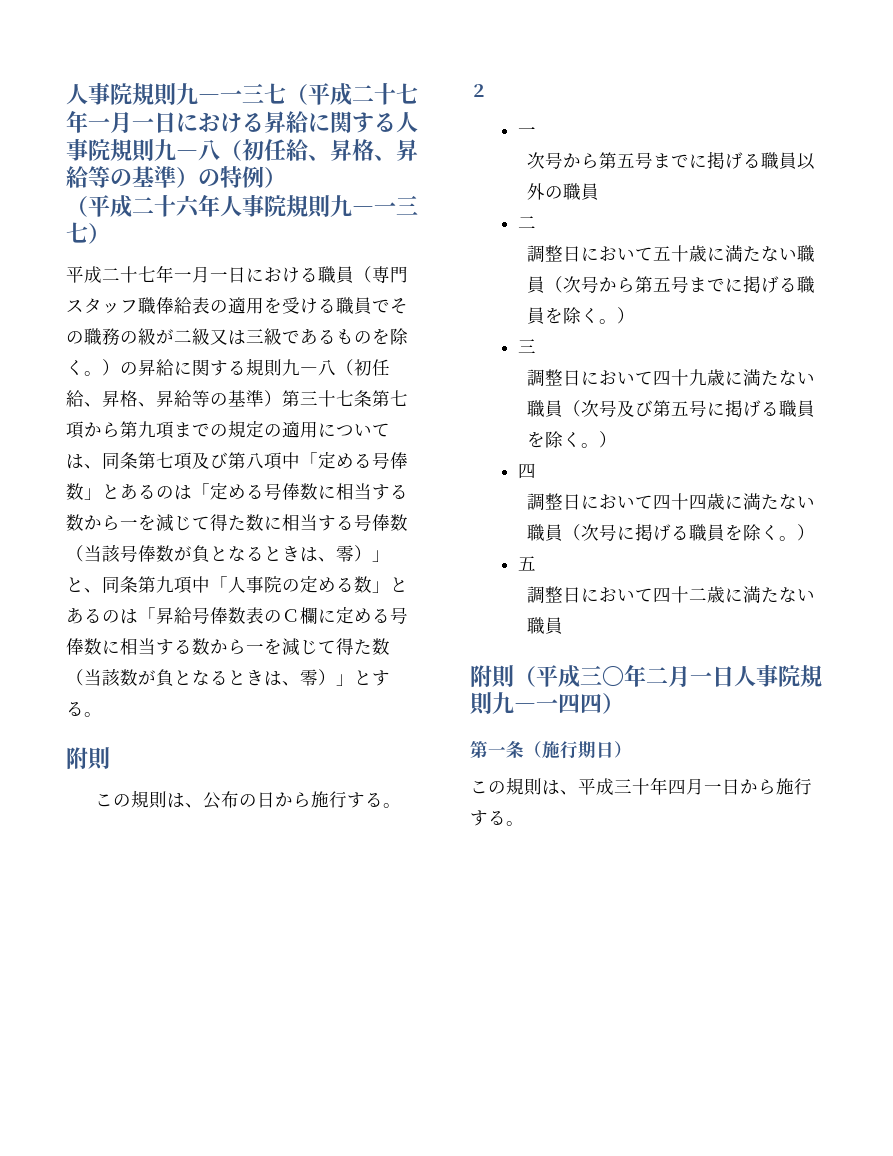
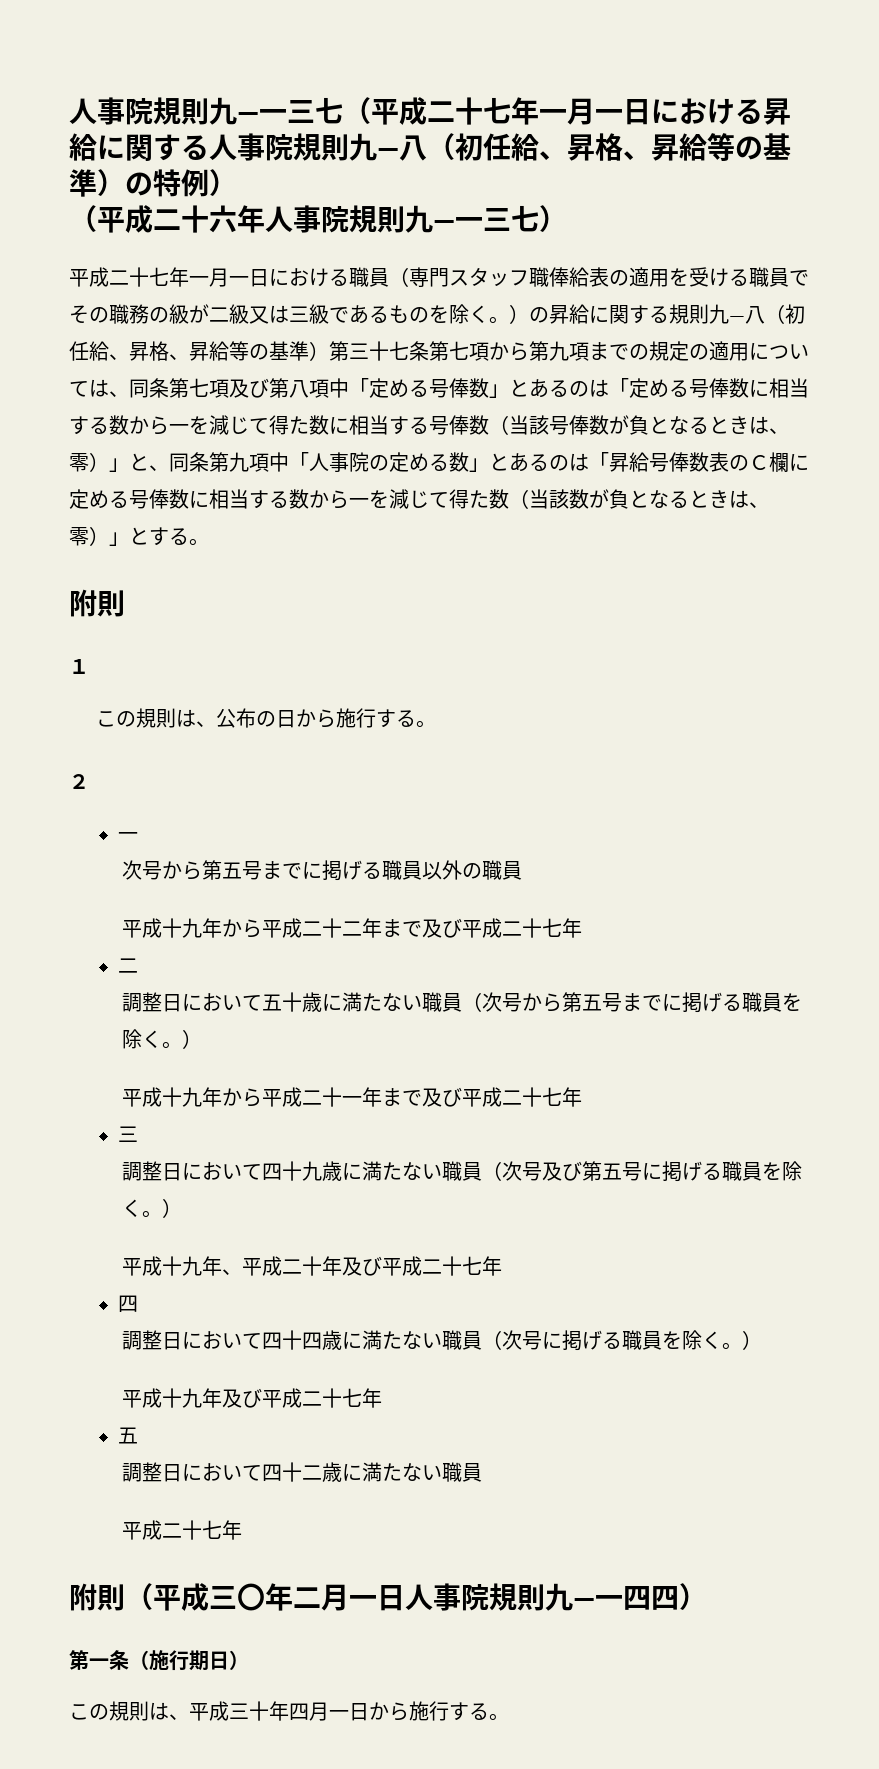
+ １
+ 平成十九年から平成二十二年まで及び平成二十七年
+ 平成十九年から平成二十一年まで及び平成二十七年
+ 平成十九年、平成二十年及び平成二十七年
+ 平成十九年及び平成二十七年
  調整日において四十二歳に満たない職員
+ 平成二十七年

